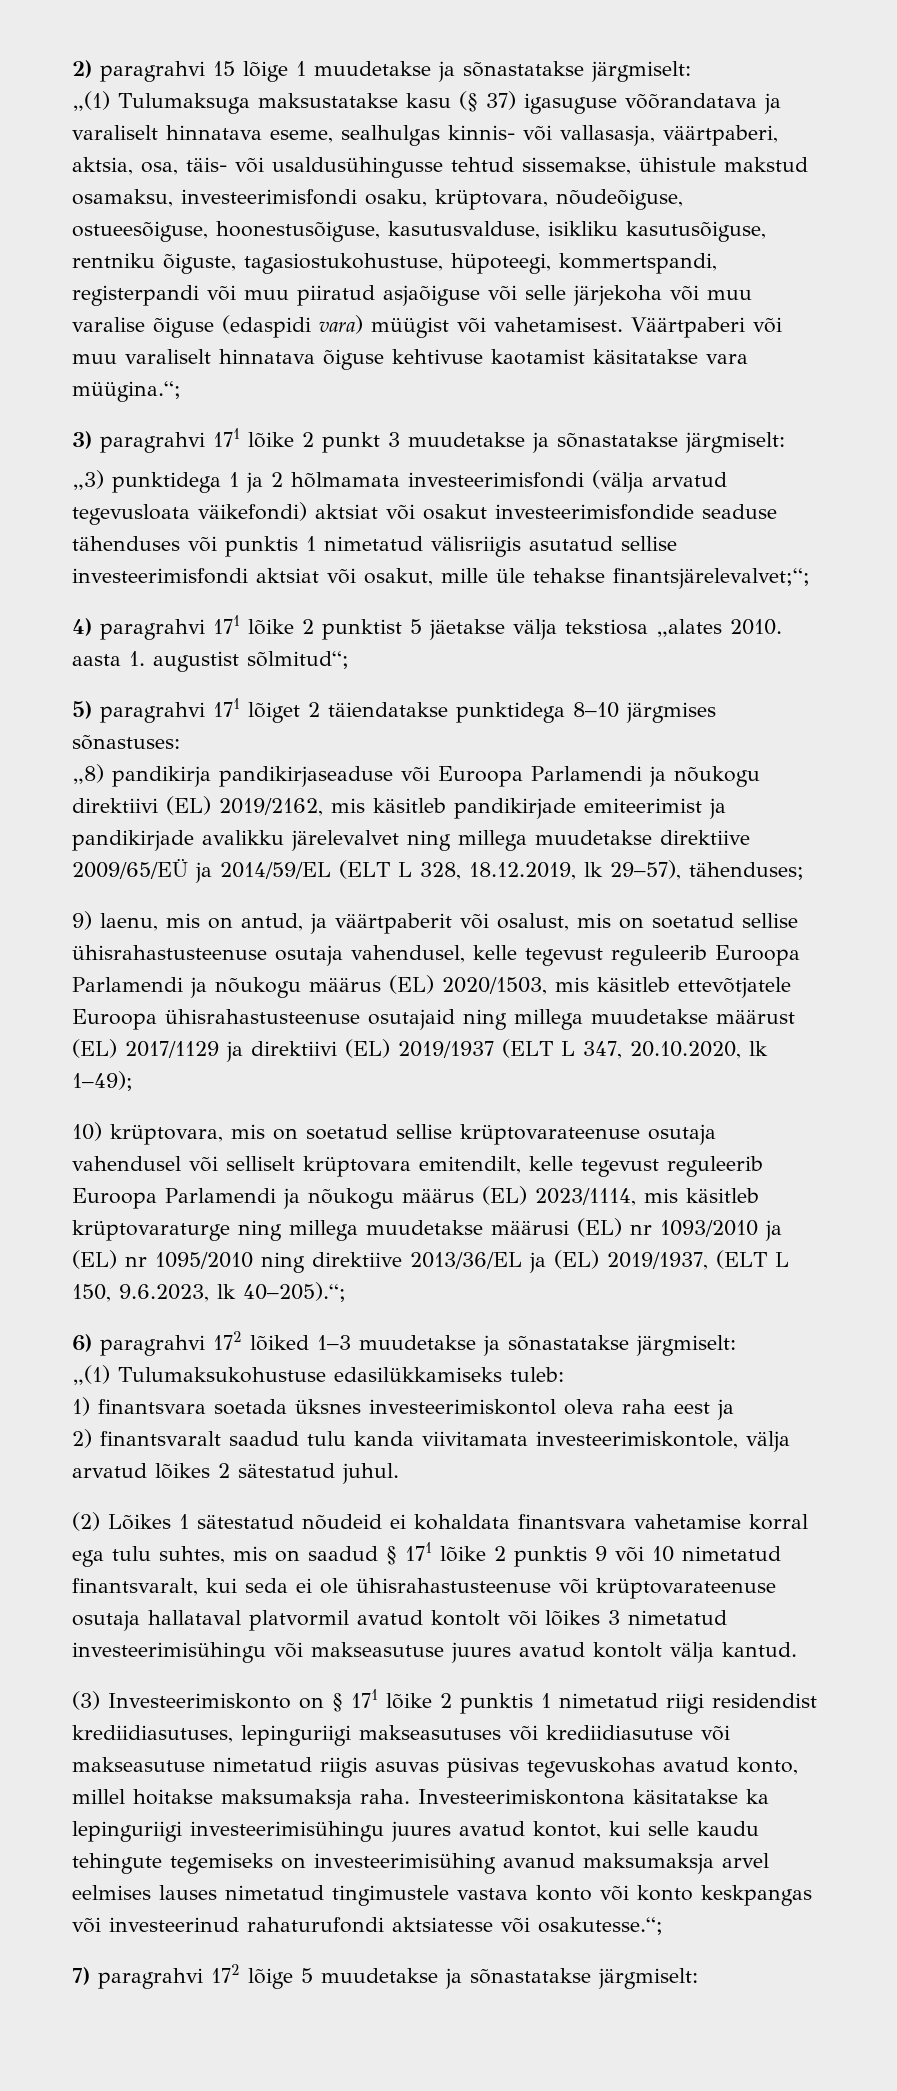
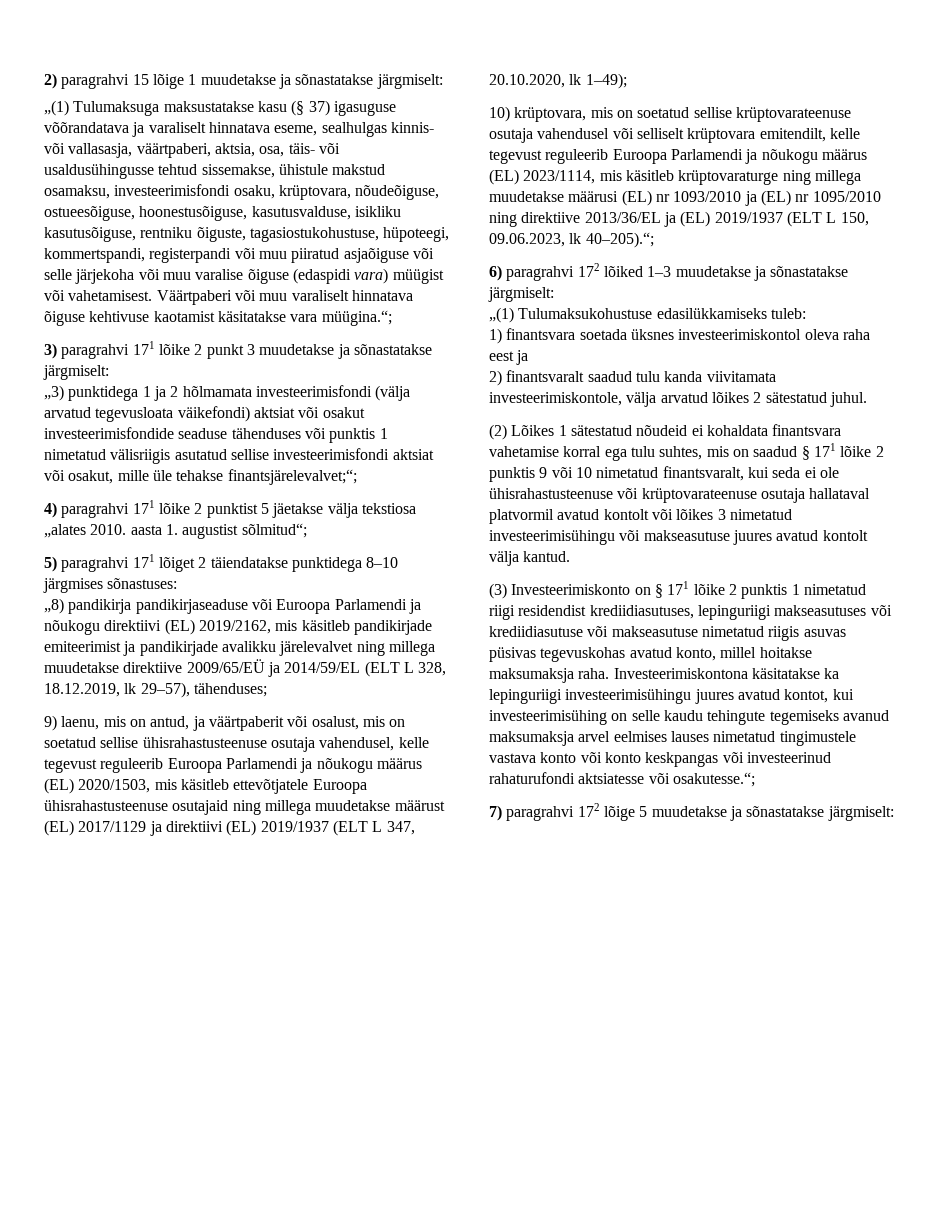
- 10) krüptovara, mis on soetatud sellise krüptovarateenuse osutaja vahendusel või selliselt krüptovara emitendilt, kelle tegevust reguleerib Euroopa Parlamendi ja nõukogu määrus (EL) 2023/1114, mis käsitleb krüptovaraturge ning millega muudetakse määrusi (EL) nr 1093/2010 ja (EL) nr 1095/2010 ning direktiive 2013/36/EL ja (EL) 2019/1937, (ELT L 150, 9.6.2023, lk 40–205).“;
+ 10) krüptovara, mis on soetatud sellise krüptovarateenuse osutaja vahendusel või selliselt krüptovara emitendilt, kelle tegevust reguleerib Euroopa Parlamendi ja nõukogu määrus (EL) 2023/1114, mis käsitleb krüptovaraturge ning millega muudetakse määrusi (EL) nr 1093/2010 ja (EL) nr 1095/2010 ning direktiive 2013/36/EL ja (EL) 2019/1937 (ELT L 150, 09.06.2023, lk 40–205).“;
- Investeerimiskontona käsitatakse ka lepinguriigi investeerimisühingu juures avatud kontot, kui selle kaudu tehingute tegemiseks on investeerimisühing avanud maksumaksja arvel eelmises lauses nimetatud tingimustele vastava konto või konto keskpangas või investeerinud rahaturufondi aktsiatesse või osakutesse.“;
+ Investeerimiskontona käsitatakse ka lepinguriigi investeerimisühingu juures avatud kontot, kui investeerimisühing on selle kaudu tehingute tegemiseks avanud maksumaksja arvel eelmises lauses nimetatud tingimustele vastava konto või konto keskpangas või investeerinud rahaturufondi aktsiatesse või osakutesse.“;

